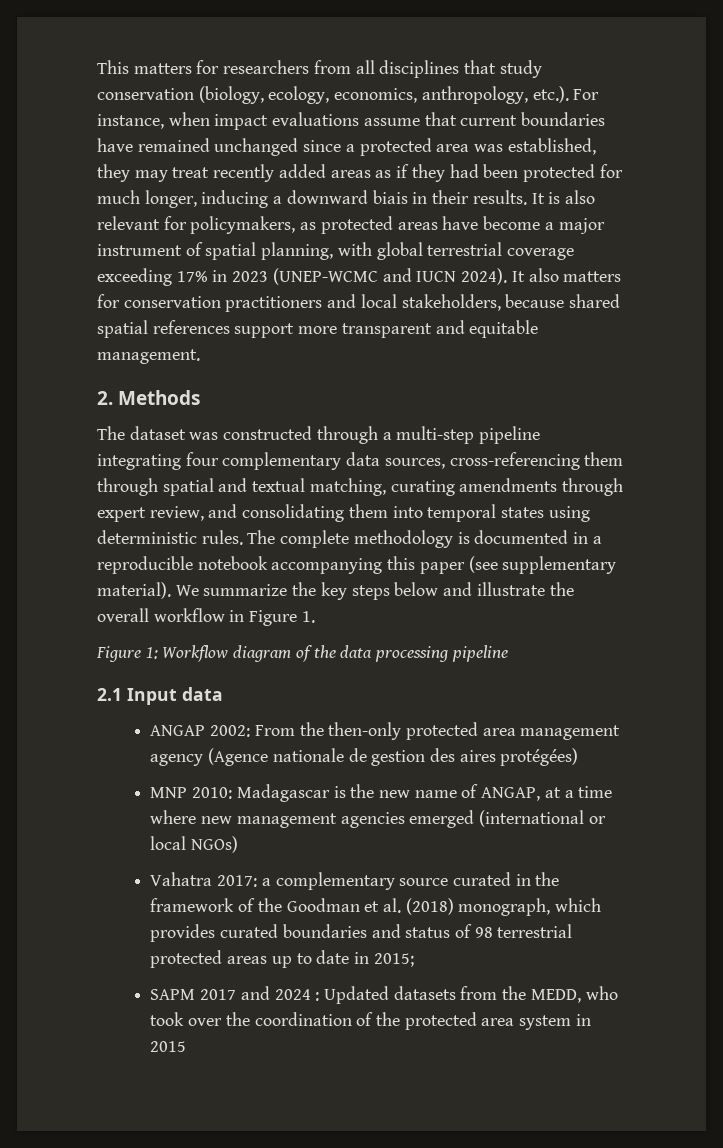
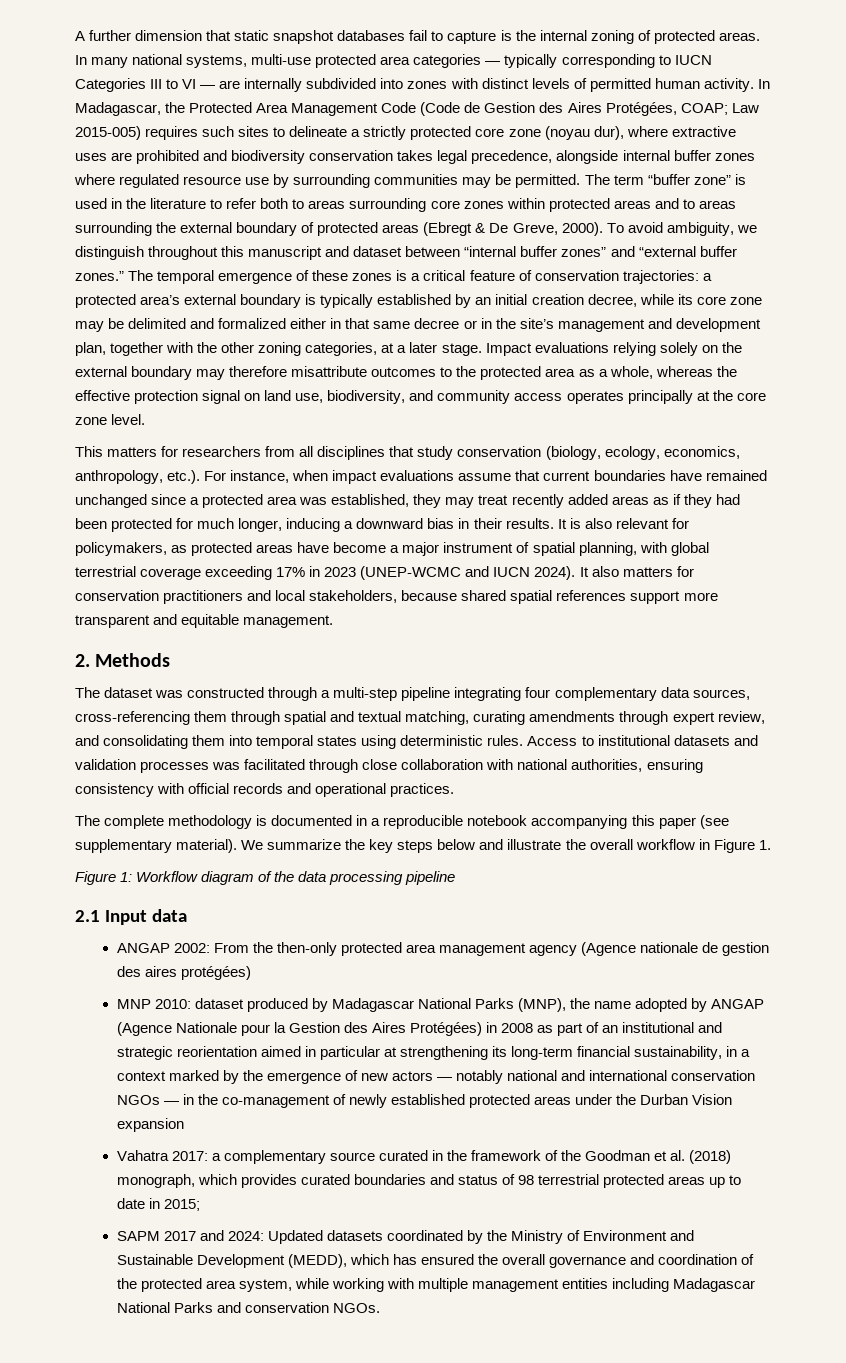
+ A further dimension that static snapshot databases fail to capture is the internal zoning of protected areas. In many national systems, multi-use protected area categories — typically corresponding to IUCN Categories III to VI — are internally subdivided into zones with distinct levels of permitted human activity. In Madagascar, the Protected Area Management Code (Code de Gestion des Aires Protégées, COAP; Law 2015-005) requires such sites to delineate a strictly protected core zone (noyau dur), where extractive uses are prohibited and biodiversity conservation takes legal precedence, alongside internal buffer zones where regulated resource use by surrounding communities may be permitted. The term “buffer zone” is used in the literature to refer both to areas surrounding core zones within protected areas and to areas surrounding the external boundary of protected areas (Ebregt & De Greve, 2000). To avoid ambiguity, we distinguish throughout this manuscript and dataset between “internal buffer zones” and “external buffer zones.” The temporal emergence of these zones is a critical feature of conservation trajectories: a protected area’s external boundary is typically established by an initial creation decree, while its core zone may be delimited and formalized either in that same decree or in the site’s management and development plan, together with the other zoning categories, at a later stage. Impact evaluations relying solely on the external boundary may therefore misattribute outcomes to the protected area as a whole, whereas the effective protection signal on land use, biodiversity, and community access operates principally at the core zone level.
- This matters for researchers from all disciplines that study conservation (biology, ecology, economics, anthropology, etc.). For instance, when impact evaluations assume that current boundaries have remained unchanged since a protected area was established, they may treat recently added areas as if they had been protected for much longer, inducing a downward biais in their results.
+ This matters for researchers from all disciplines that study conservation (biology, ecology, economics, anthropology, etc.). For instance, when impact evaluations assume that current boundaries have remained unchanged since a protected area was established, they may treat recently added areas as if they had been protected for much longer, inducing a downward bias in their results.
- The dataset was constructed through a multi-step pipeline integrating four complementary data sources, cross-referencing them through spatial and textual matching, curating amendments through expert review, and consolidating them into temporal states using deterministic rules. The complete methodology is documented in a reproducible notebook accompanying this paper (see supplementary material).
+ The dataset was constructed through a multi-step pipeline integrating four complementary data sources, cross-referencing them through spatial and textual matching, curating amendments through expert review, and consolidating them into temporal states using deterministic rules. Access to institutional datasets and validation processes was facilitated through close collaboration with national authorities, ensuring consistency with official records and operational practices.
+ The complete methodology is documented in a reproducible notebook accompanying this paper (see supplementary material).
- MNP 2010: Madagascar is the new name of ANGAP, at a time where new management agencies emerged (international or local NGOs)
+ MNP 2010: dataset produced by Madagascar National Parks (MNP), the name adopted by ANGAP (Agence Nationale pour la Gestion des Aires Protégées) in 2008 as part of an institutional and strategic reorientation aimed in particular at strengthening its long-term financial sustainability, in a context marked by the emergence of new actors — notably national and international conservation NGOs — in the co-management of newly established protected areas under the Durban Vision expansion
- SAPM 2017 and 2024 : Updated datasets from the MEDD, who took over the coordination of the protected area system in 2015
+ SAPM 2017 and 2024: Updated datasets coordinated by the Ministry of Environment and Sustainable Development (MEDD), which has ensured the overall governance and coordination of the protected area system, while working with multiple management entities including Madagascar National Parks and conservation NGOs.

